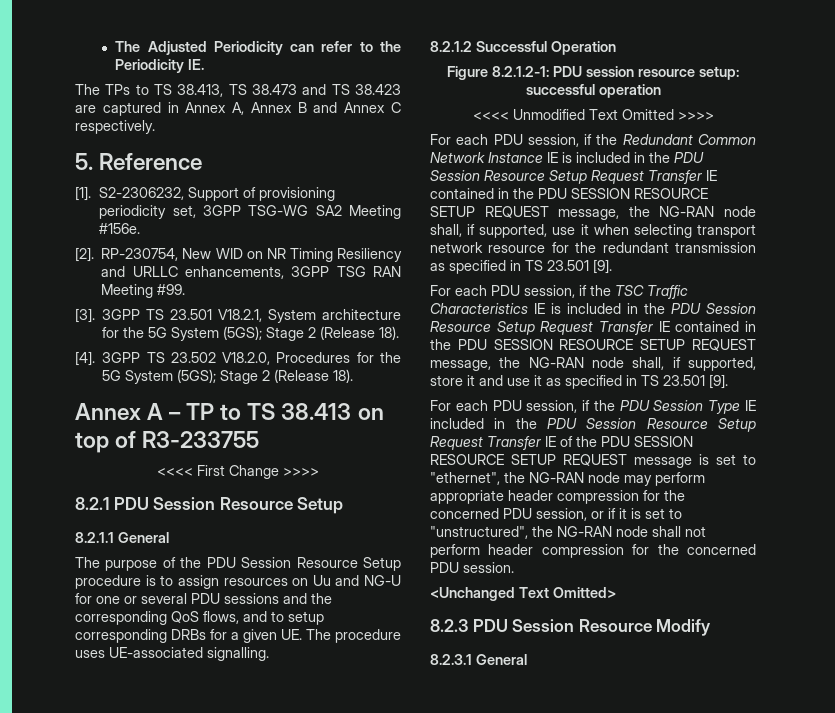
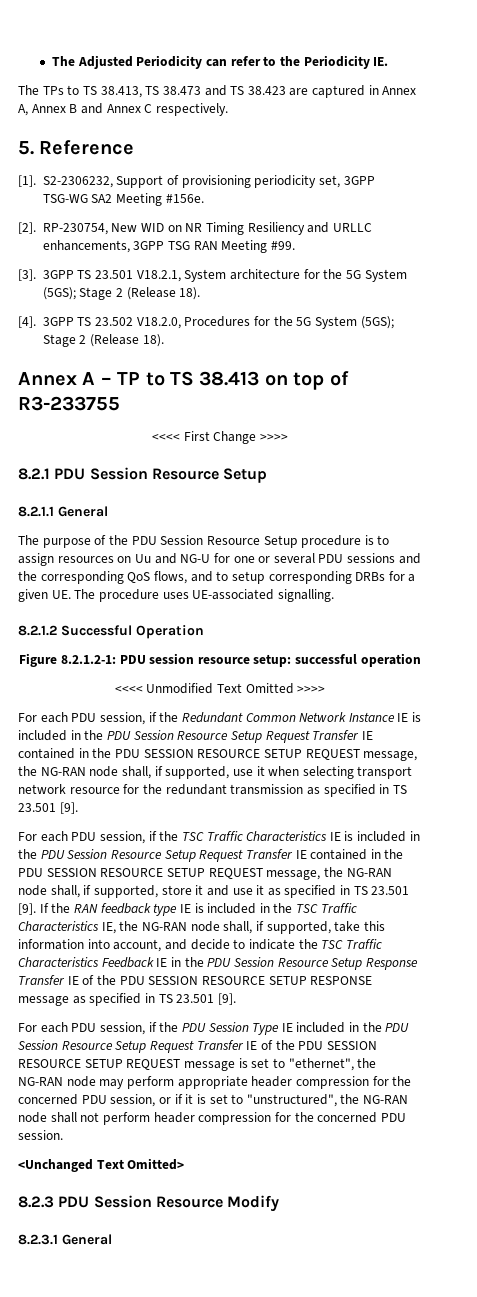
+ If the RAN feedback type IE is included in the TSC Traffic Characteristics IE, the NG-RAN node shall, if supported, take this information into account, and decide to indicate the TSC Traffic Characteristics Feedback IE in the PDU Session Resource Setup Response Transfer IE of the PDU SESSION RESOURCE SETUP RESPONSE message as specified in TS 23.501 [9].

